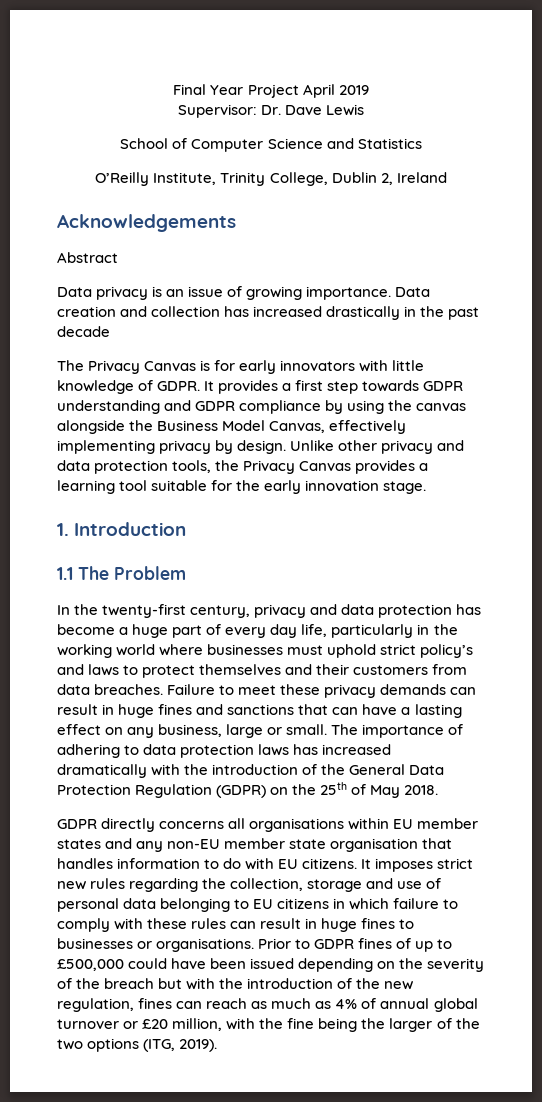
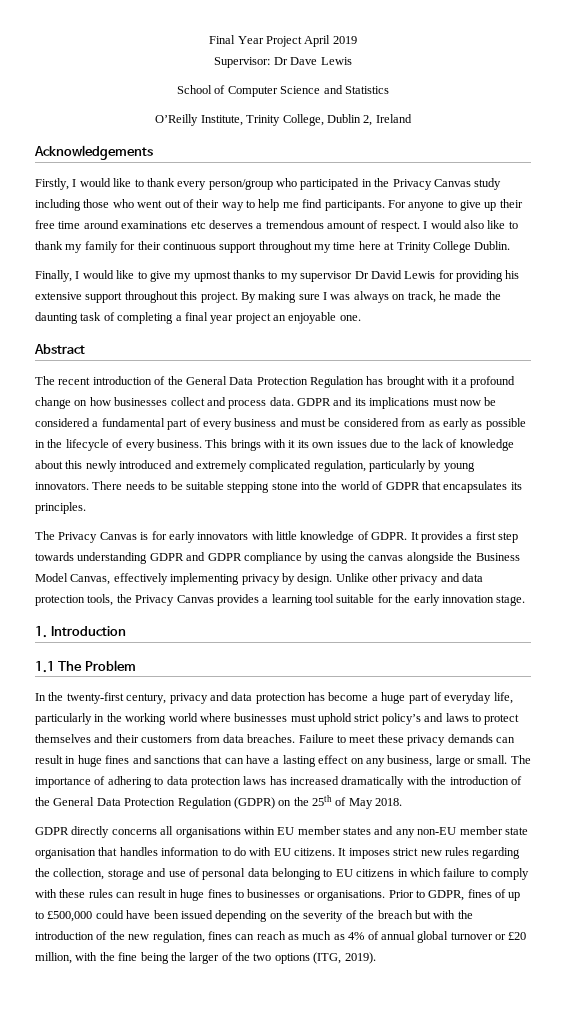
- Supervisor: Dr. Dave Lewis
+ Supervisor: Dr Dave Lewis
+ Firstly, I would like to thank every person/group who participated in the Privacy Canvas study including those who went out of their way to help me find participants. For anyone to give up their free time around examinations etc deserves a tremendous amount of respect. I would also like to thank my family for their continuous support throughout my time here at Trinity College Dublin.
+ Finally, I would like to give my upmost thanks to my supervisor Dr David Lewis for providing his extensive support throughout this project. By making sure I was always on track, he made the daunting task of completing a final year project an enjoyable one.
  Abstract
- Data privacy is an issue of growing importance. Data creation and collection has increased drastically in the past decade
+ The recent introduction of the General Data Protection Regulation has brought with it a profound change on how businesses collect and process data. GDPR and its implications must now be considered a fundamental part of every business and must be considered from as early as possible in the lifecycle of every business. This brings with it its own issues due to the lack of knowledge about this newly introduced and extremely complicated regulation, particularly by young innovators. There needs to be suitable stepping stone into the world of GDPR that encapsulates its principles.
- It provides a first step towards GDPR understanding and GDPR compliance by using the canvas alongside the Business Model Canvas, effectively implementing privacy by design.
+ It provides a first step towards understanding GDPR and GDPR compliance by using the canvas alongside the Business Model Canvas, effectively implementing privacy by design.
- In the twenty-first century, privacy and data protection has become a huge part of every day life, particularly in the working world where businesses must uphold strict policy’s and laws to protect themselves and their customers from data breaches.
+ In the twenty-first century, privacy and data protection has become a huge part of everyday life, particularly in the working world where businesses must uphold strict policy’s and laws to protect themselves and their customers from data breaches.
- Prior to GDPR fines of up to £500,000 could have been issued depending on the severity of the breach but with the introduction of the new regulation, fines can reach as much as 4% of annual global turnover or £20 million, with the fine being the larger of the two options (ITG, 2019).
+ Prior to GDPR, fines of up to £500,000 could have been issued depending on the severity of the breach but with the introduction of the new regulation, fines can reach as much as 4% of annual global turnover or £20 million, with the fine being the larger of the two options (ITG, 2019).

